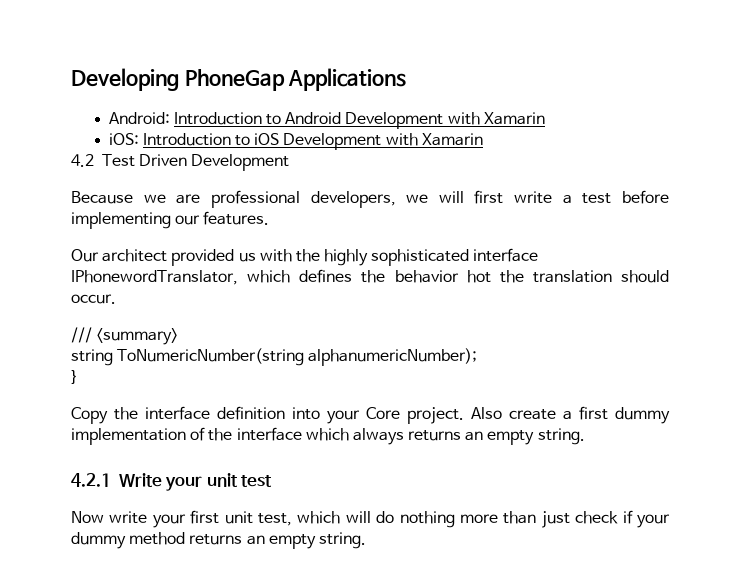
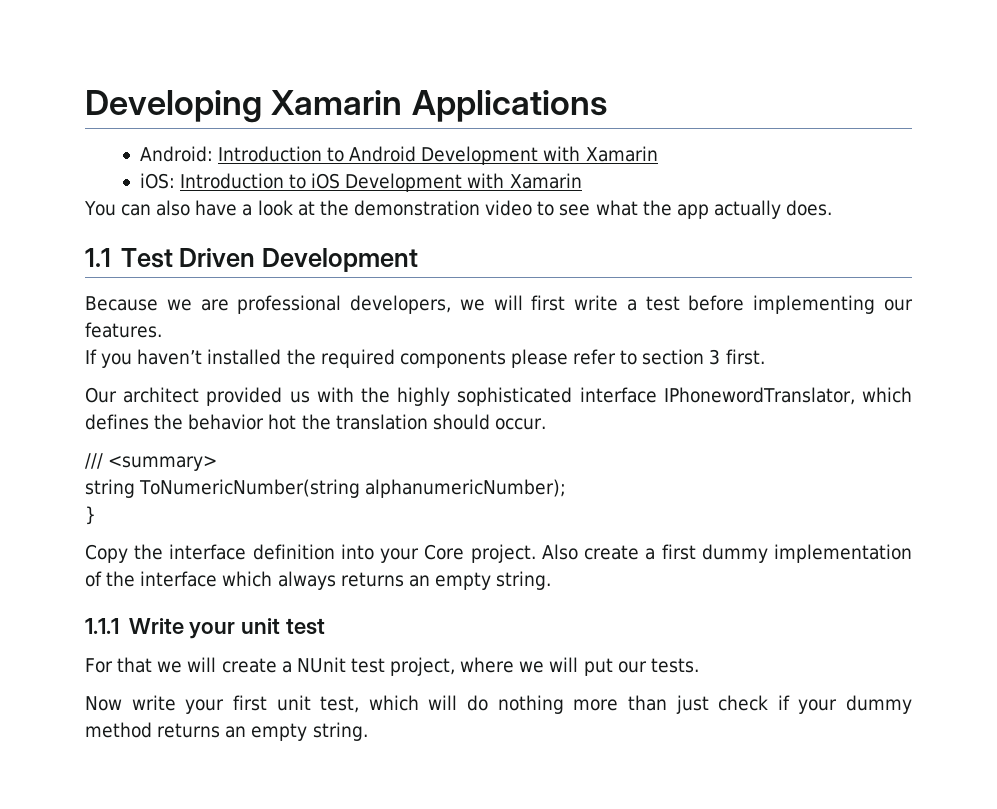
- Developing PhoneGap Applications
+ Developing Xamarin Applications
- 4.2 Test Driven Development
+ You can also have a look at the demonstration video to see what the app actually does.
+ 1.1 Test Driven Development
+ If you haven’t installed the required components please refer to section 3 first.
- 4.2.1 Write your unit test
+ 1.1.1 Write your unit test
+ For that we will create a NUnit test project, where we will put our tests.

